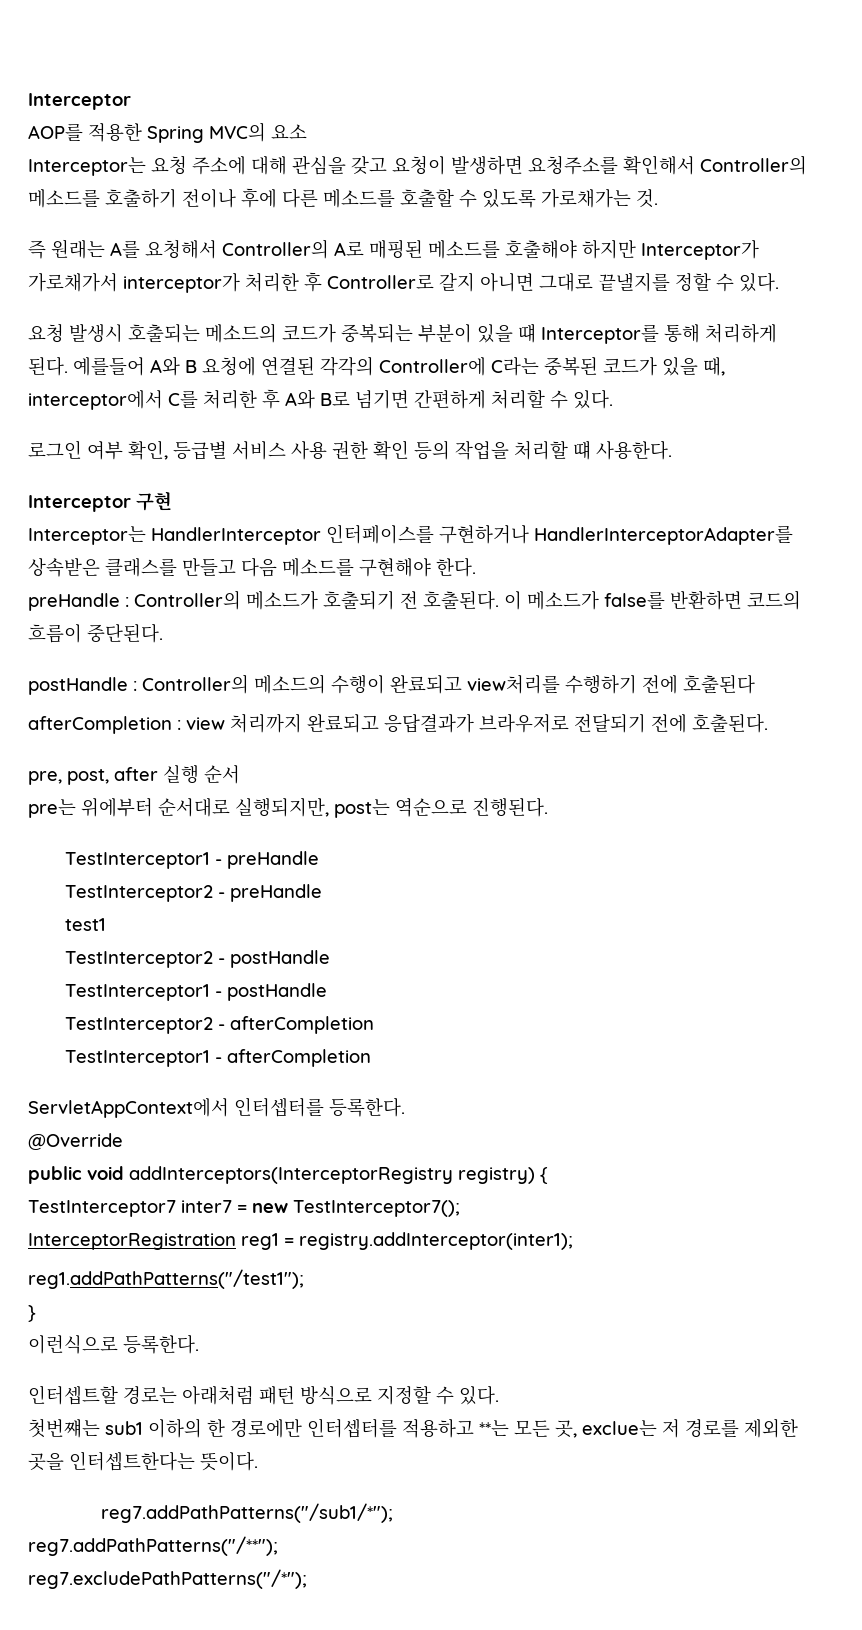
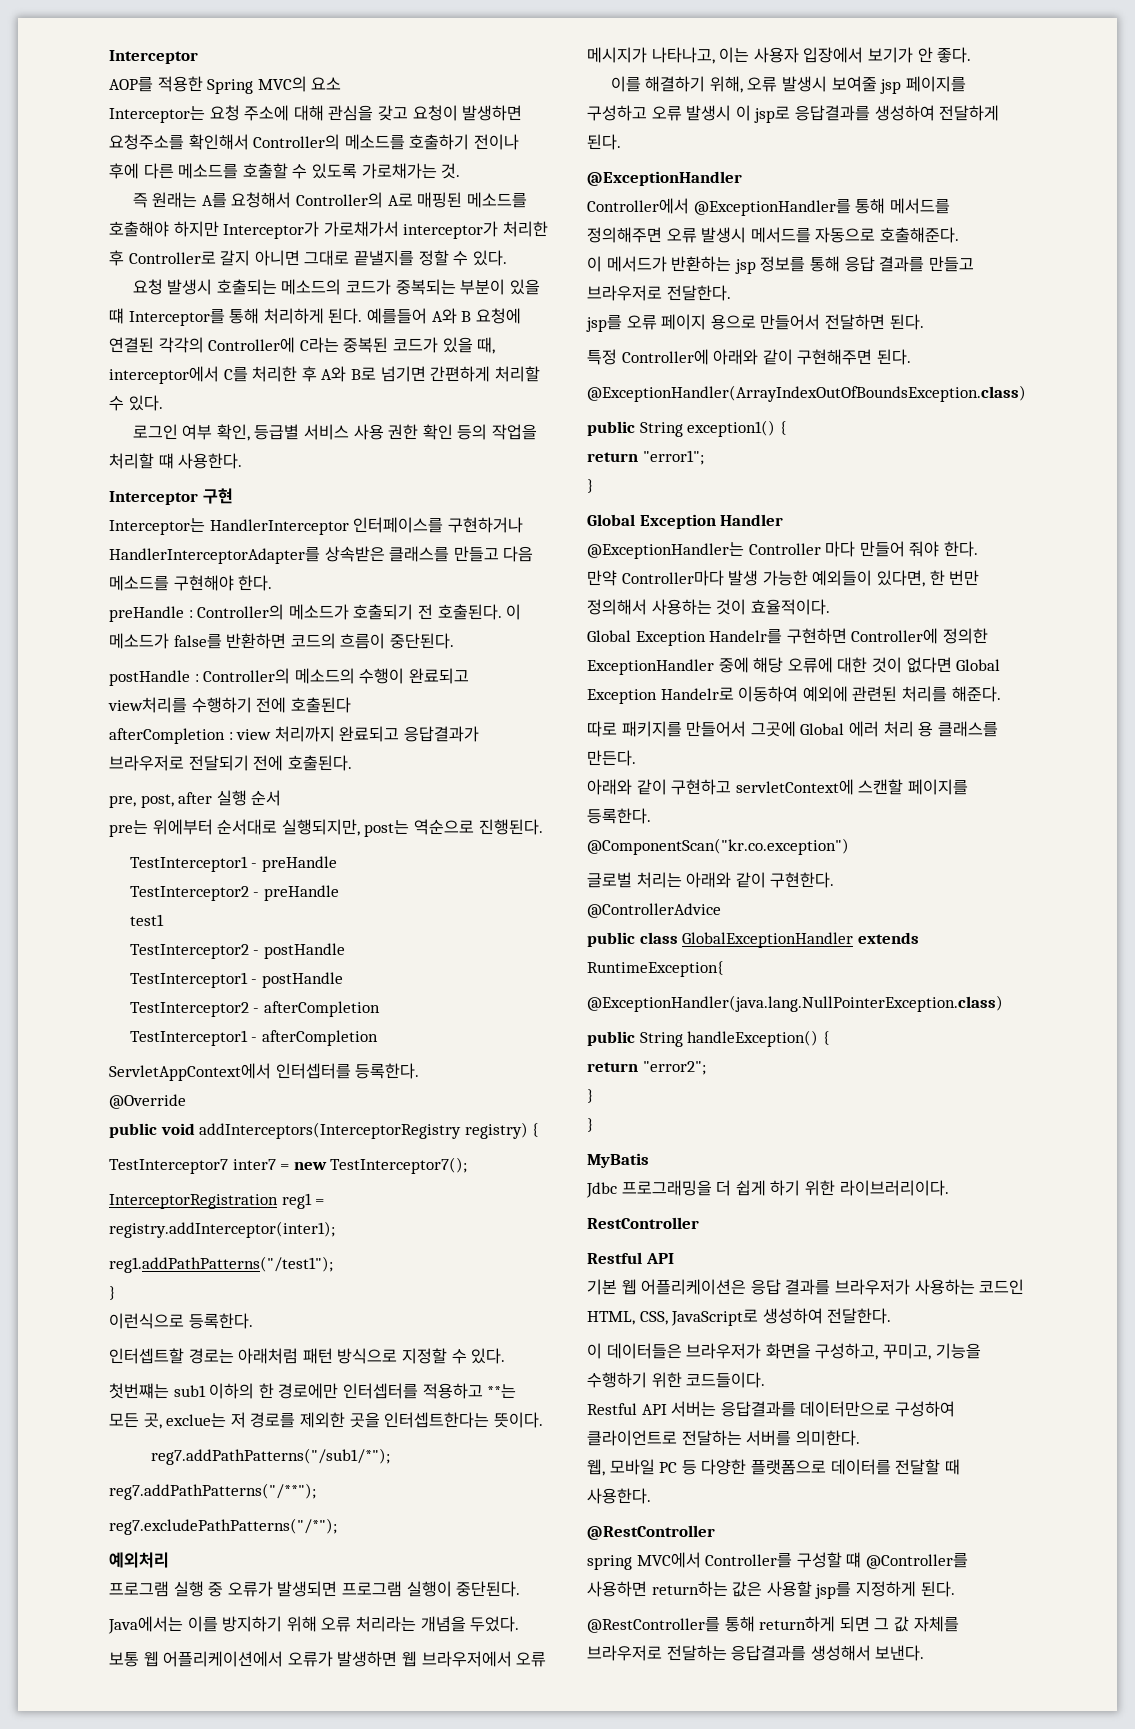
+ 예외처리
+ 프로그램 실행 중 오류가 발생되면 프로그램 실행이 중단된다.
+ Java에서는 이를 방지하기 위해 오류 처리라는 개념을 두었다.
+ 보통 웹 어플리케이션에서 오류가 발생하면 웹 브라우저에서 오류 메시지가 나타나고, 이는 사용자 입장에서 보기가 안 좋다.
+ 이를 해결하기 위해, 오류 발생시 보여줄 jsp 페이지를 구성하고 오류 발생시 이 jsp로 응답결과를 생성하여 전달하게 된다.
+ @ExceptionHandler
+ Controller에서 @ExceptionHandler를 통해 메서드를 정의해주면 오류 발생시 메서드를 자동으로 호출해준다.
+ 이 메서드가 반환하는 jsp 정보를 통해 응답 결과를 만들고 브라우저로 전달한다.
+ jsp를 오류 페이지 용으로 만들어서 전달하면 된다.
+ 특정 Controller에 아래와 같이 구현해주면 된다.
+ @ExceptionHandler(ArrayIndexOutOfBoundsException.class)
+ public String exception1() {
+ return "error1";
+ }
+ Global Exception Handler
+ @ExceptionHandler는 Controller 마다 만들어 줘야 한다.
+ 만약 Controller마다 발생 가능한 예외들이 있다면, 한 번만 정의해서 사용하는 것이 효율적이다.
+ Global Exception Handelr를 구현하면 Controller에 정의한 ExceptionHandler 중에 해당 오류에 대한 것이 없다면 Global Exception Handelr로 이동하여 예외에 관련된 처리를 해준다.
+ 따로 패키지를 만들어서 그곳에 Global 에러 처리 용 클래스를 만든다.
+ 아래와 같이 구현하고 servletContext에 스캔할 페이지를 등록한다.
+ @ComponentScan("kr.co.exception")
+ 글로벌 처리는 아래와 같이 구현한다.
+ @ControllerAdvice
+ public class GlobalExceptionHandler extends RuntimeException{
+ @ExceptionHandler(java.lang.NullPointerException.class)
+ public String handleException() {
+ return "error2";
+ }
+ }
+ MyBatis
+ Jdbc 프로그래밍을 더 쉽게 하기 위한 라이브러리이다.
+ RestController
+ Restful API
+ 기본 웹 어플리케이션은 응답 결과를 브라우저가 사용하는 코드인 HTML, CSS, JavaScript로 생성하여 전달한다.
+ 이 데이터들은 브라우저가 화면을 구성하고, 꾸미고, 기능을 수행하기 위한 코드들이다.
+ Restful API 서버는 응답결과를 데이터만으로 구성하여 클라이언트로 전달하는 서버를 의미한다.
+ 웹, 모바일 PC 등 다양한 플랫폼으로 데이터를 전달할 때 사용한다.
+ @RestController
+ spring MVC에서 Controller를 구성할 떄 @Controller를 사용하면 return하는 값은 사용할 jsp를 지정하게 된다.
+ @RestController를 통해 return하게 되면 그 값 자체를 브라우저로 전달하는 응답결과를 생성해서 보낸다.

